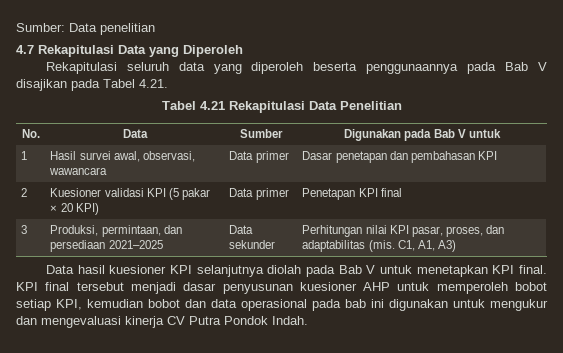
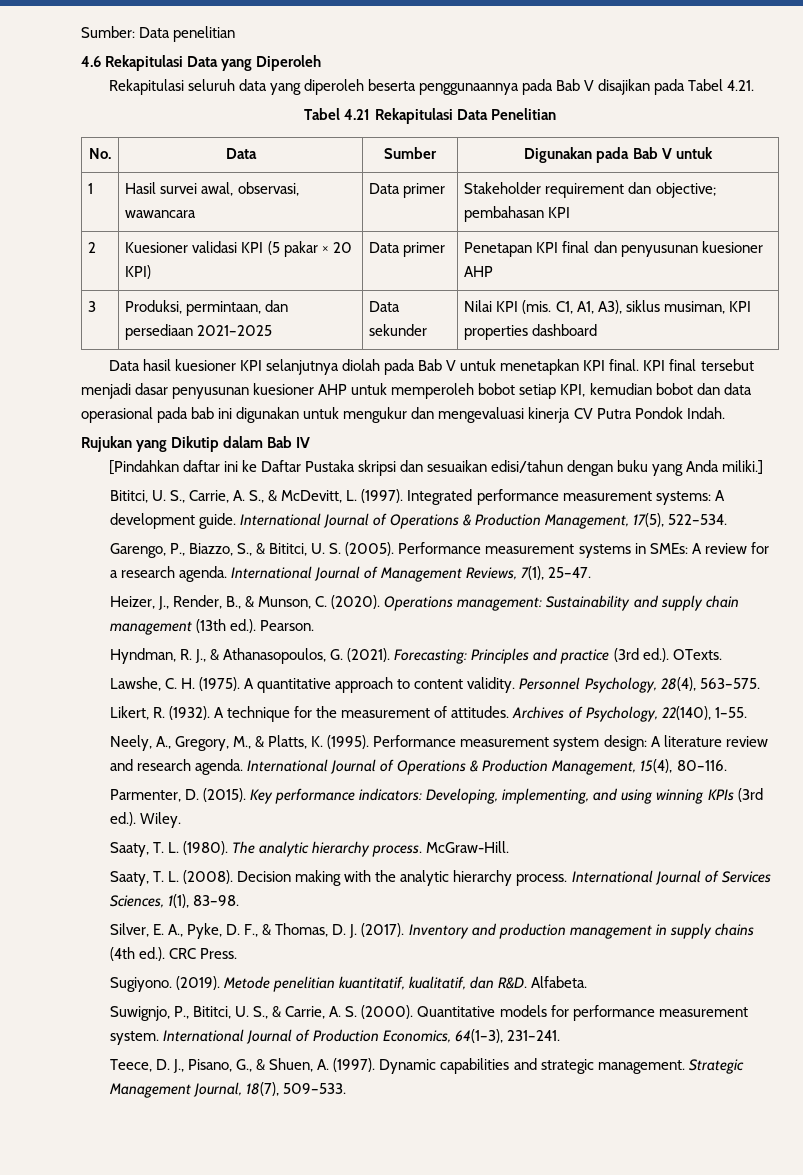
- 4.7 Rekapitulasi Data yang Diperoleh
+ 4.6 Rekapitulasi Data yang Diperoleh
- 1 | Hasil survei awal, observasi, wawancara | Data primer | Dasar penetapan dan pembahasan KPI
+ 1 | Hasil survei awal, observasi, wawancara | Data primer | Stakeholder requirement dan objective; pembahasan KPI
- 2 | Kuesioner validasi KPI (5 pakar × 20 KPI) | Data primer | Penetapan KPI final
+ 2 | Kuesioner validasi KPI (5 pakar × 20 KPI) | Data primer | Penetapan KPI final dan penyusunan kuesioner AHP
- 3 | Produksi, permintaan, dan persediaan 2021–2025 | Data sekunder | Perhitungan nilai KPI pasar, proses, dan adaptabilitas (mis. C1, A1, A3)
+ 3 | Produksi, permintaan, dan persediaan 2021–2025 | Data sekunder | Nilai KPI (mis. C1, A1, A3), siklus musiman, KPI properties dashboard
+ Rujukan yang Dikutip dalam Bab IV
+ [Pindahkan daftar ini ke Daftar Pustaka skripsi dan sesuaikan edisi/tahun dengan buku yang Anda miliki.]
+ Bititci, U. S., Carrie, A. S., & McDevitt, L. (1997). Integrated performance measurement systems: A development guide. International Journal of Operations & Production Management, 17(5), 522–534.
+ Garengo, P., Biazzo, S., & Bititci, U. S. (2005). Performance measurement systems in SMEs: A review for a research agenda. International Journal of Management Reviews, 7(1), 25–47.
+ Heizer, J., Render, B., & Munson, C. (2020). Operations management: Sustainability and supply chain management (13th ed.). Pearson.
+ Hyndman, R. J., & Athanasopoulos, G. (2021). Forecasting: Principles and practice (3rd ed.). OTexts.
+ Lawshe, C. H. (1975). A quantitative approach to content validity. Personnel Psychology, 28(4), 563–575.
+ Likert, R. (1932). A technique for the measurement of attitudes. Archives of Psychology, 22(140), 1–55.
+ Neely, A., Gregory, M., & Platts, K. (1995). Performance measurement system design: A literature review and research agenda. International Journal of Operations & Production Management, 15(4), 80–116.
+ Parmenter, D. (2015). Key performance indicators: Developing, implementing, and using winning KPIs (3rd ed.). Wiley.
+ Saaty, T. L. (1980). The analytic hierarchy process. McGraw-Hill.
+ Saaty, T. L. (2008). Decision making with the analytic hierarchy process. International Journal of Services Sciences, 1(1), 83–98.
+ Silver, E. A., Pyke, D. F., & Thomas, D. J. (2017). Inventory and production management in supply chains (4th ed.). CRC Press.
+ Sugiyono. (2019). Metode penelitian kuantitatif, kualitatif, dan R&D. Alfabeta.
+ Suwignjo, P., Bititci, U. S., & Carrie, A. S. (2000). Quantitative models for performance measurement system. International Journal of Production Economics, 64(1–3), 231–241.
+ Teece, D. J., Pisano, G., & Shuen, A. (1997). Dynamic capabilities and strategic management. Strategic Management Journal, 18(7), 509–533.

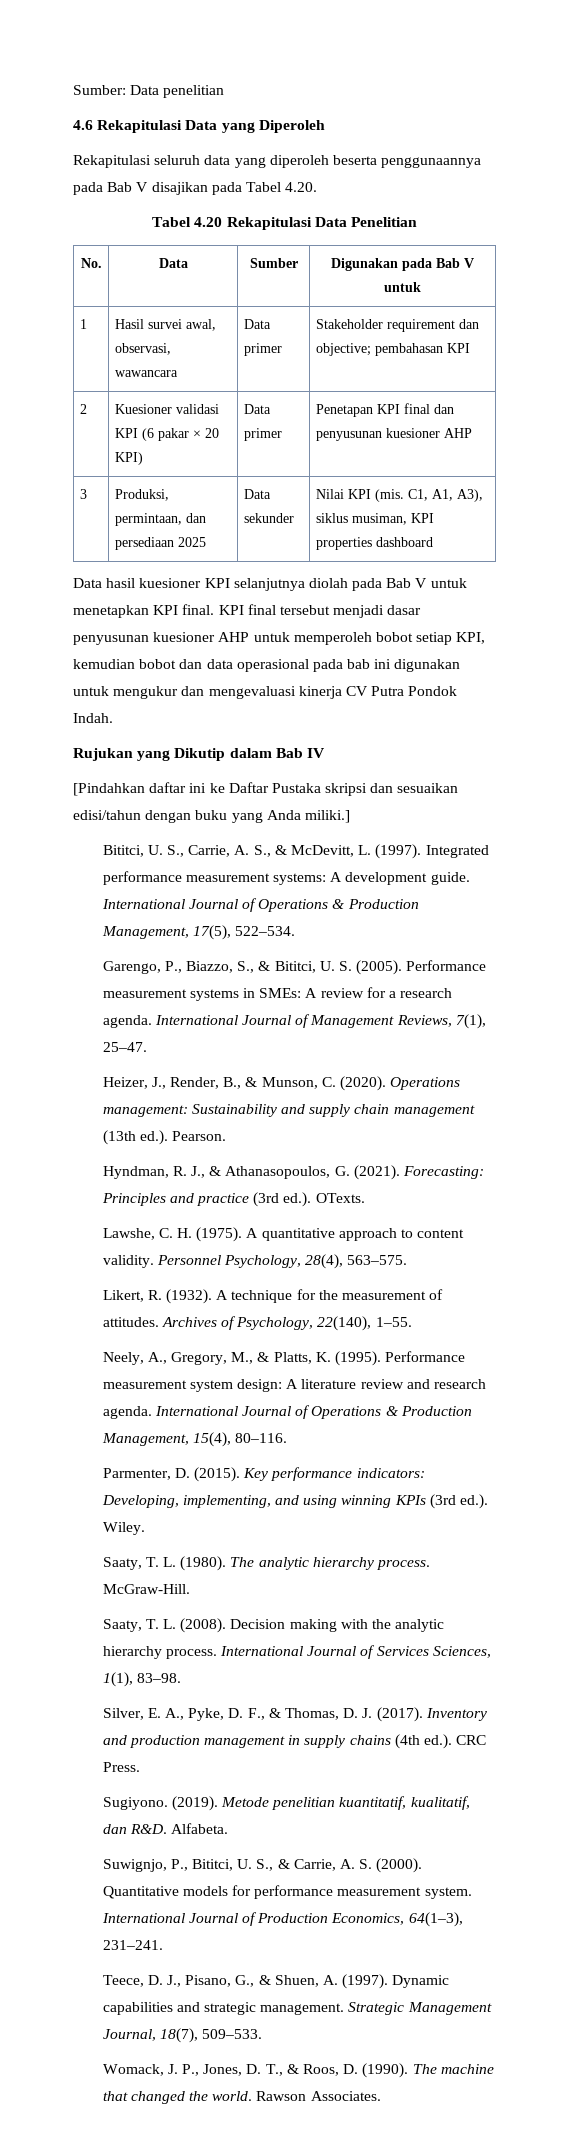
- Rekapitulasi seluruh data yang diperoleh beserta penggunaannya pada Bab V disajikan pada Tabel 4.21.
- Tabel 4.21 Rekapitulasi Data Penelitian
+ Rekapitulasi seluruh data yang diperoleh beserta penggunaannya pada Bab V disajikan pada Tabel 4.20.
+ Tabel 4.20 Rekapitulasi Data Penelitian
- 2 | Kuesioner validasi KPI (5 pakar × 20 KPI) | Data primer | Penetapan KPI final dan penyusunan kuesioner AHP
+ 2 | Kuesioner validasi KPI (6 pakar × 20 KPI) | Data primer | Penetapan KPI final dan penyusunan kuesioner AHP
- 3 | Produksi, permintaan, dan persediaan 2021–2025 | Data sekunder | Nilai KPI (mis. C1, A1, A3), siklus musiman, KPI properties dashboard
+ 3 | Produksi, permintaan, dan persediaan 2025 | Data sekunder | Nilai KPI (mis. C1, A1, A3), siklus musiman, KPI properties dashboard
+ Womack, J. P., Jones, D. T., & Roos, D. (1990). The machine that changed the world. Rawson Associates.

